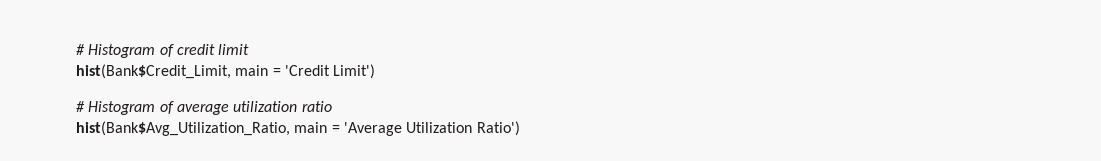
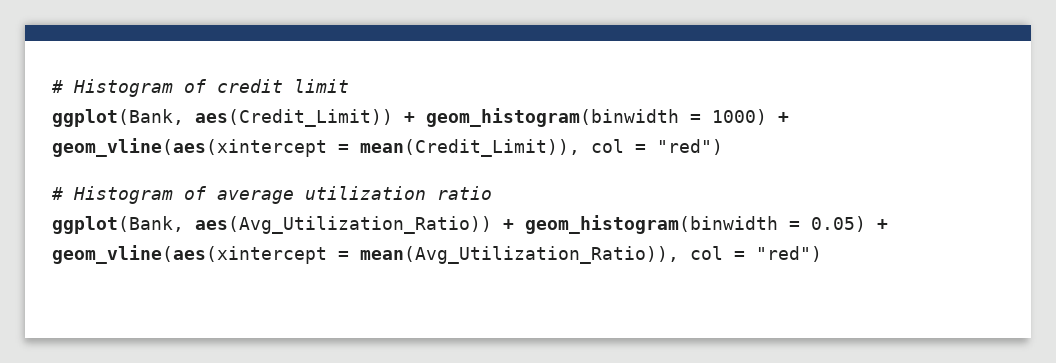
- hist(Bank$Credit_Limit, main = 'Credit Limit')
+ ggplot(Bank, aes(Credit_Limit)) + geom_histogram(binwidth = 1000) + geom_vline(aes(xintercept = mean(Credit_Limit)), col = "red")
- hist(Bank$Avg_Utilization_Ratio, main = 'Average Utilization Ratio')
+ ggplot(Bank, aes(Avg_Utilization_Ratio)) + geom_histogram(binwidth = 0.05) + geom_vline(aes(xintercept = mean(Avg_Utilization_Ratio)), col = "red")

